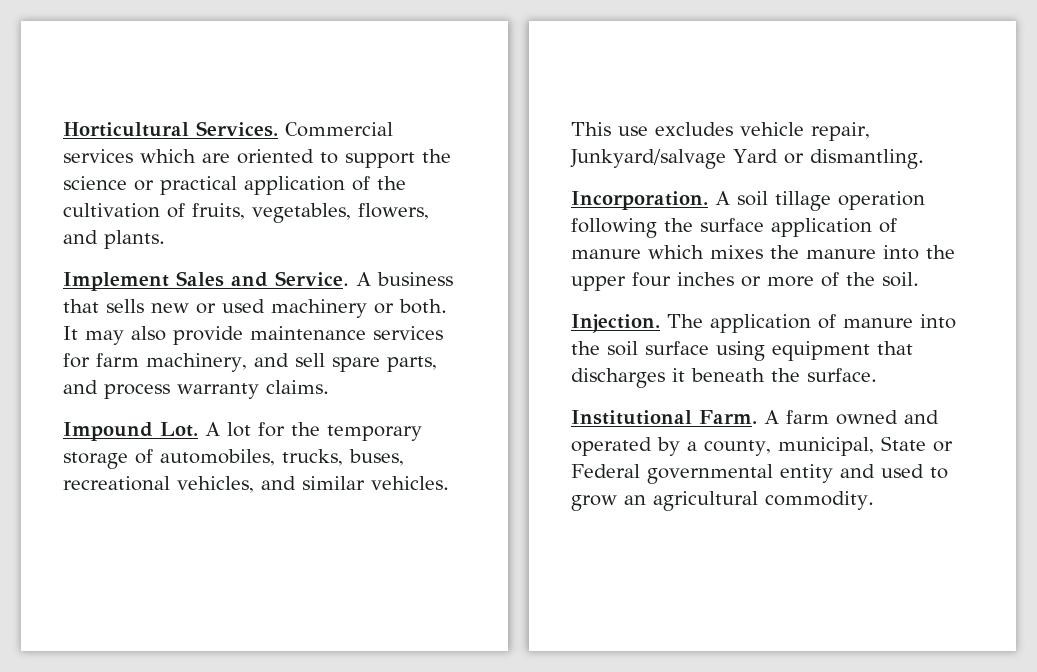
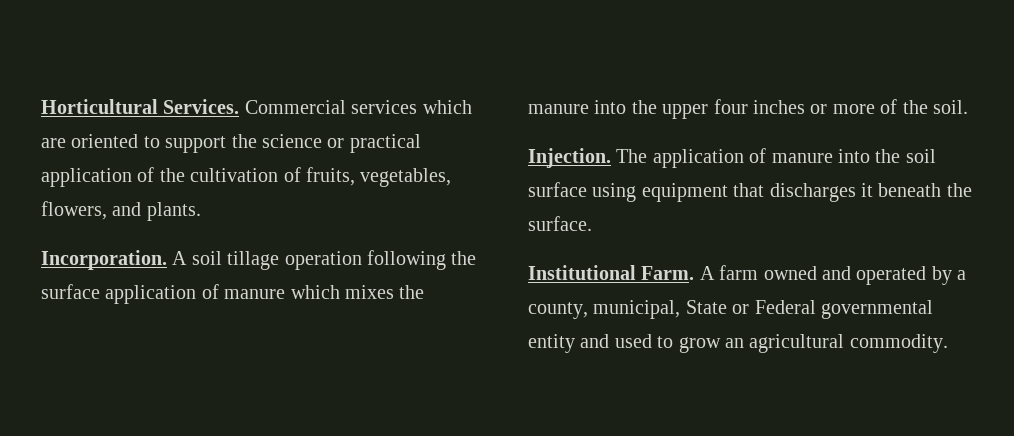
- Implement Sales and Service. A business that sells new or used machinery or both. It may also provide maintenance services for farm machinery, and sell spare parts, and process warranty claims.
- Impound Lot. A lot for the temporary storage of automobiles, trucks, buses, recreational vehicles, and similar vehicles. This use excludes vehicle repair, Junkyard/salvage Yard or dismantling.

